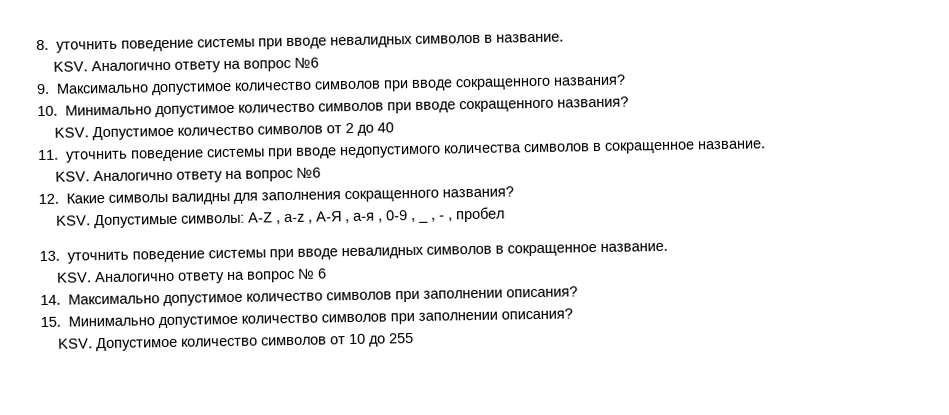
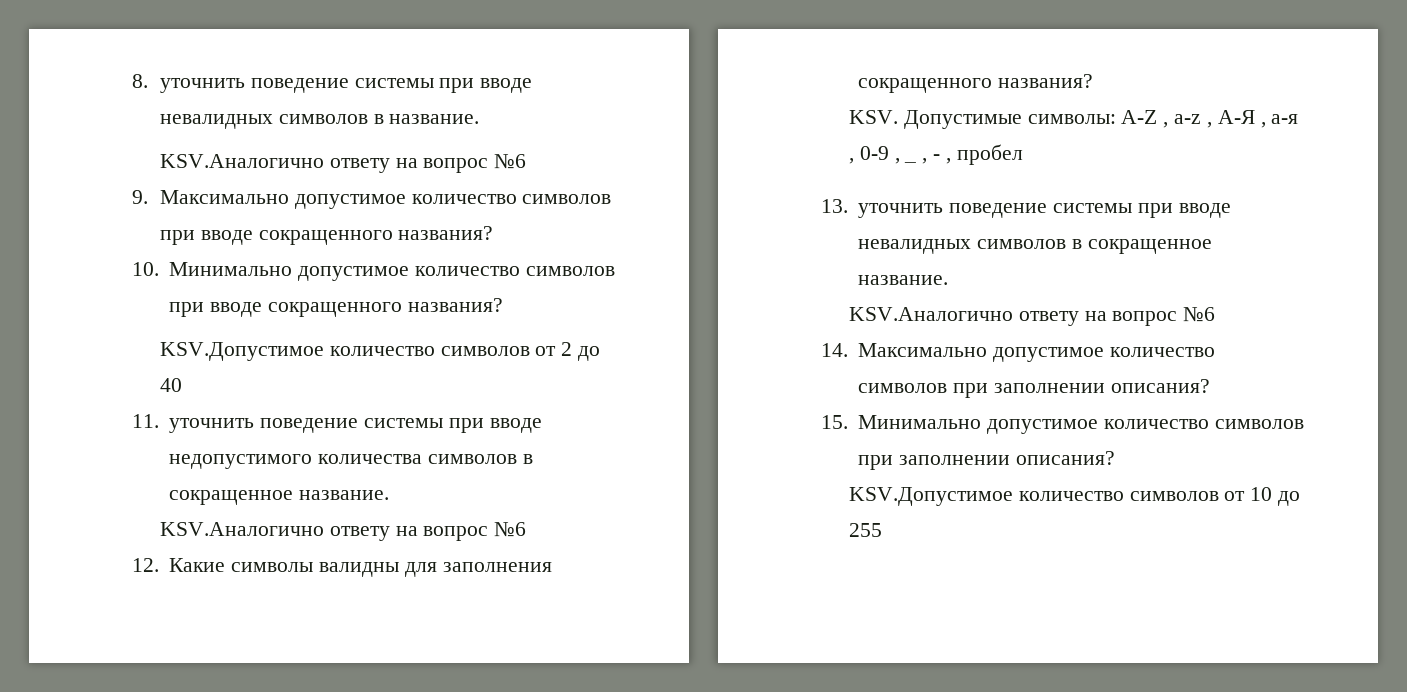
  8. уточнить поведение системы при вводе невалидных символов в название.
- KSV. Аналогично ответу на вопрос №6
+ KSV.Аналогично ответу на вопрос №6
- KSV. Допустимое количество символов от 2 до 40
+ KSV.Допустимое количество символов от 2 до 40
  11. уточнить поведение системы при вводе недопустимого количества символов в сокращенное название.
- KSV. Аналогично ответу на вопрос №6
+ KSV.Аналогично ответу на вопрос №6
  13. уточнить поведение системы при вводе невалидных символов в сокращенное название.
- KSV. Аналогично ответу на вопрос № 6
+ KSV.Аналогично ответу на вопрос №6
- KSV. Допустимое количество символов от 10 до 255
+ KSV.Допустимое количество символов от 10 до 255

